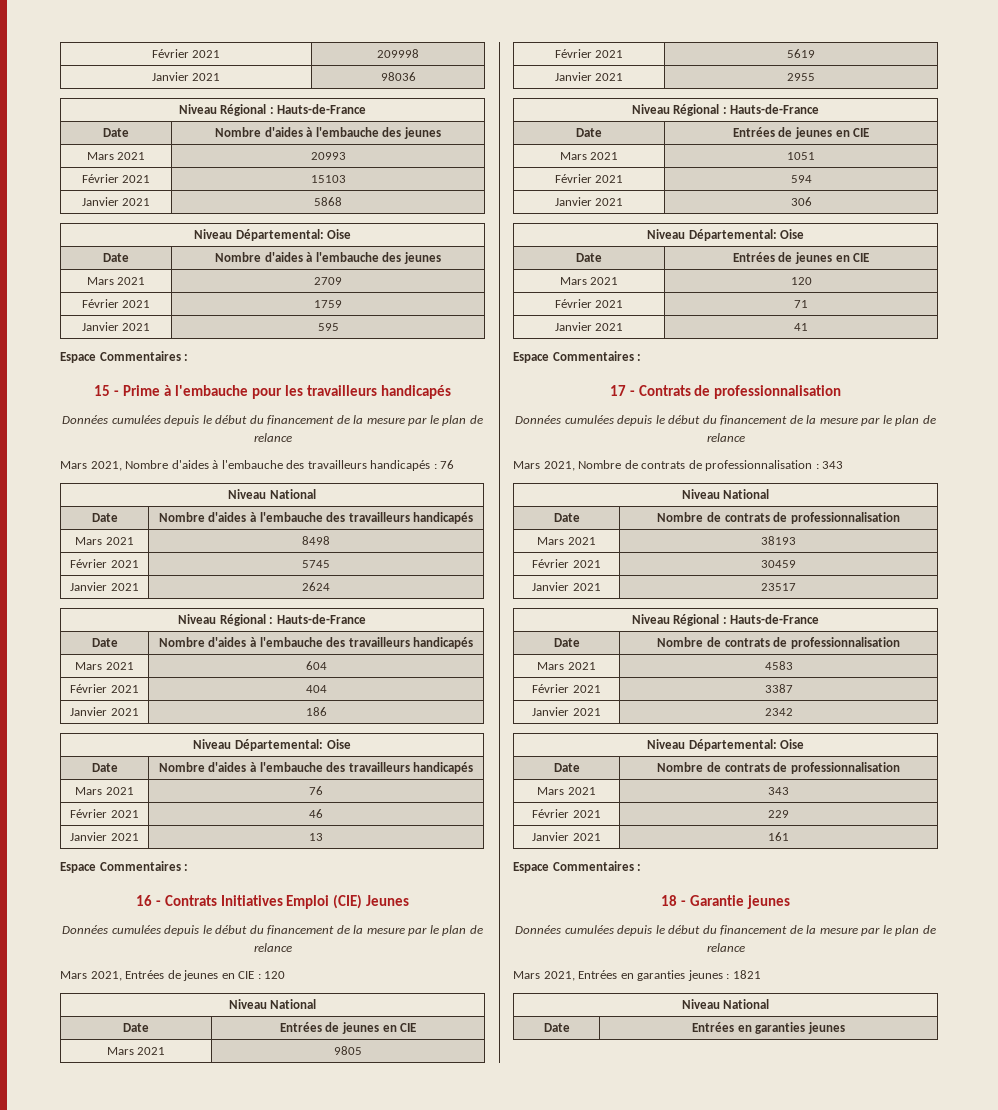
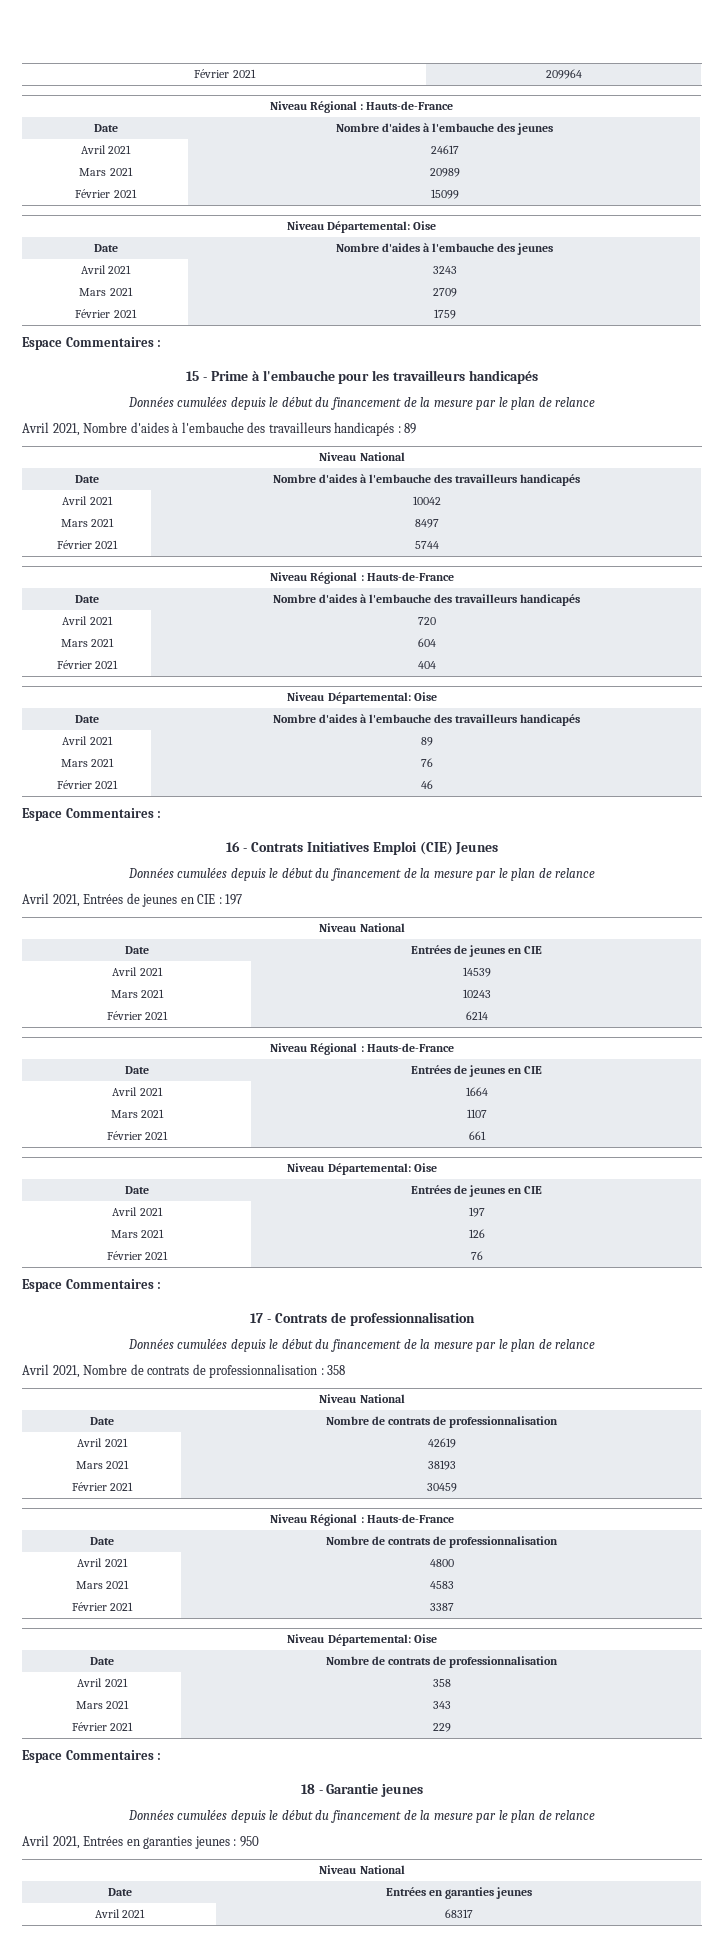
- Février 2021 | 209998
- Janvier 2021 | 98036
+ Février 2021 | 209964
- Mars 2021 | 20993
- Février 2021 | 15103
- Janvier 2021 | 5868
+ Avril 2021 | 24617
+ Mars 2021 | 20989
+ Février 2021 | 15099
+ Avril 2021 | 3243
- Janvier 2021 | 595
- Mars 2021, Nombre d'aides à l'embauche des travailleurs handicapés : 76
+ Avril 2021, Nombre d'aides à l'embauche des travailleurs handicapés : 89
- Mars 2021 | 8498
- Février 2021 | 5745
- Janvier 2021 | 2624
+ Avril 2021 | 10042
+ Mars 2021 | 8497
+ Février 2021 | 5744
+ Avril 2021 | 720
- Janvier 2021 | 186
+ Avril 2021 | 89
- Janvier 2021 | 13
- Mars 2021, Entrées de jeunes en CIE : 120
+ Avril 2021, Entrées de jeunes en CIE : 197
- Mars 2021 | 9805
- Février 2021 | 5619
- Janvier 2021 | 2955
+ Avril 2021 | 14539
+ Mars 2021 | 10243
+ Février 2021 | 6214
- Mars 2021 | 1051
- Février 2021 | 594
- Janvier 2021 | 306
+ Avril 2021 | 1664
+ Mars 2021 | 1107
+ Février 2021 | 661
- Mars 2021 | 120
- Février 2021 | 71
- Janvier 2021 | 41
+ Avril 2021 | 197
+ Mars 2021 | 126
+ Février 2021 | 76
- Mars 2021, Nombre de contrats de professionnalisation : 343
+ Avril 2021, Nombre de contrats de professionnalisation : 358
+ Avril 2021 | 42619
- Janvier 2021 | 23517
+ Avril 2021 | 4800
- Janvier 2021 | 2342
+ Avril 2021 | 358
- Janvier 2021 | 161
- Mars 2021, Entrées en garanties jeunes : 1821
+ Avril 2021, Entrées en garanties jeunes : 950
+ Avril 2021 | 68317

